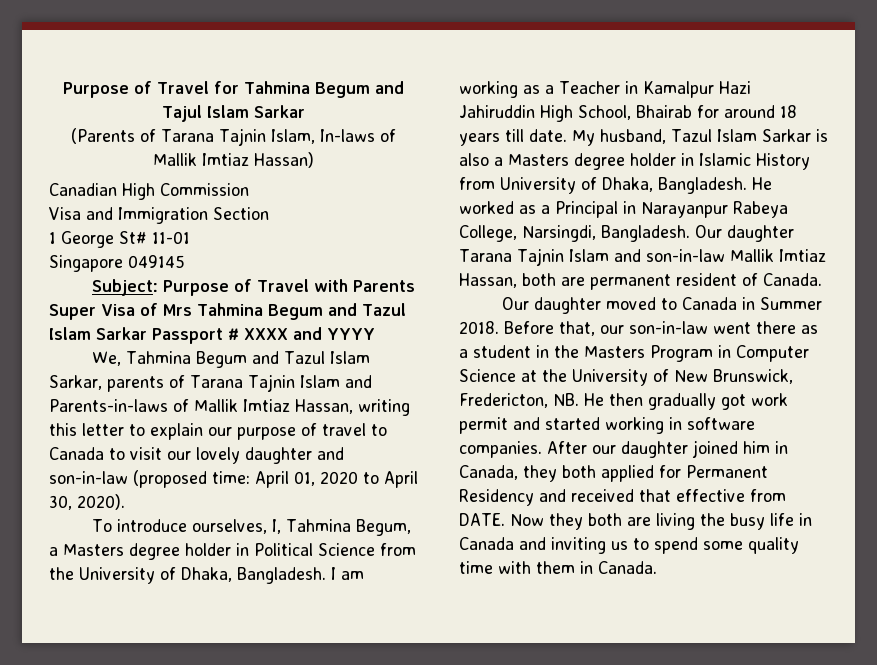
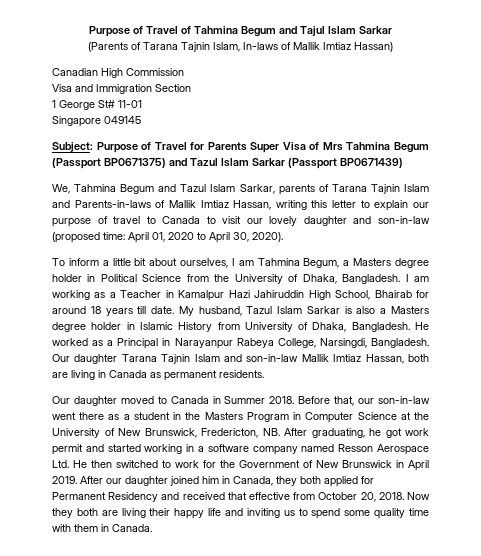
- Purpose of Travel for Tahmina Begum and Tajul Islam Sarkar
+ Purpose of Travel of Tahmina Begum and Tajul Islam Sarkar
- Subject: Purpose of Travel with Parents Super Visa of Mrs Tahmina Begum and Tazul Islam Sarkar Passport # XXXX and YYYY
+ Subject: Purpose of Travel for Parents Super Visa of Mrs Tahmina Begum (Passport BP0671375) and Tazul Islam Sarkar (Passport BP0671439)
- To introduce ourselves, I, Tahmina Begum, a Masters degree holder in Political Science from the University of Dhaka, Bangladesh.
+ To inform a little bit about ourselves, I am Tahmina Begum, a Masters degree holder in Political Science from the University of Dhaka, Bangladesh.
- Our daughter Tarana Tajnin Islam and son-in-law Mallik Imtiaz Hassan, both are permanent resident of Canada.
+ Our daughter Tarana Tajnin Islam and son-in-law Mallik Imtiaz Hassan, both are living in Canada as permanent residents.
- Before that, our son-in-law went there as a student in the Masters Program in Computer Science at the University of New Brunswick, Fredericton, NB. He then gradually got work permit and started working in software companies.
+ Before that, our son-in-law went there as a student in the Masters Program in Computer Science at the University of New Brunswick, Fredericton, NB. After graduating, he got work permit and started working in a software company named Resson Aerospace Ltd. He then switched to work for the Government of New Brunswick in April 2019.
- After our daughter joined him in Canada, they both applied for Permanent Residency and received that effective from DATE.
+ After our daughter joined him in Canada, they both applied for Permanent Residency and received that effective from October 20, 2018.
- Now they both are living the busy life in Canada and inviting us to spend some quality time with them in Canada.
+ Now they both are living their happy life and inviting us to spend some quality time with them in Canada.

